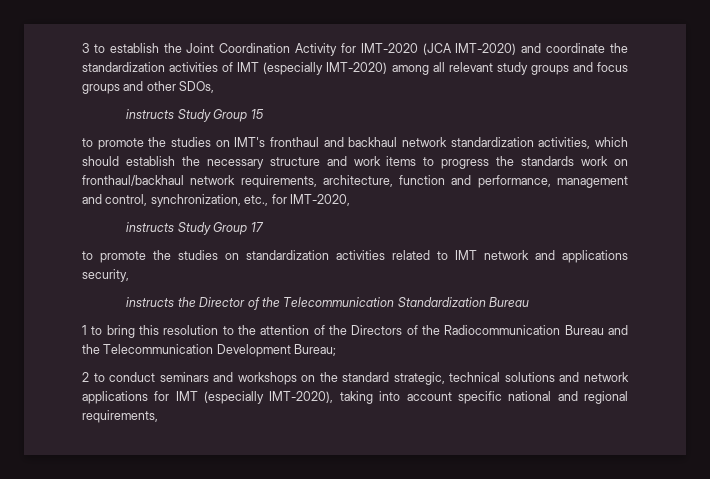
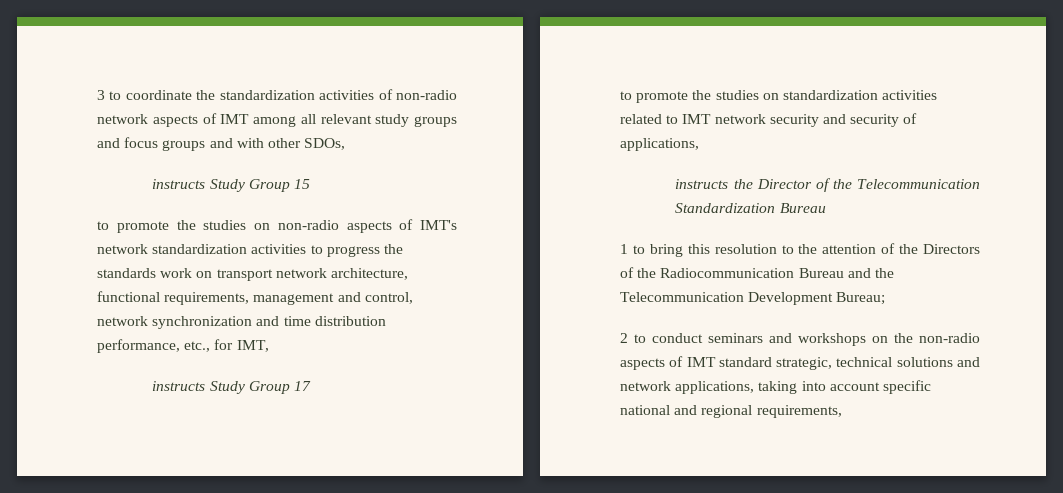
- 3 to establish the Joint Coordination Activity for IMT-2020 (JCA IMT-2020) and coordinate the standardization activities of IMT (especially IMT-2020) among all relevant study groups and focus groups and other SDOs,
+ 3 to coordinate the standardization activities of non-radio network aspects of IMT among all relevant study groups and focus groups and with other SDOs,
- to promote the studies on IMT's fronthaul and backhaul network standardization activities, which should establish the necessary structure and work items to progress the standards work on fronthaul/backhaul network requirements, architecture, function and performance, management and control, synchronization, etc., for IMT-2020,
+ to promote the studies on non-radio aspects of IMT's network standardization activities to progress the standards work on transport network architecture, functional requirements, management and control, network synchronization and time distribution performance, etc., for IMT,
- to promote the studies on standardization activities related to IMT network and applications security,
+ to promote the studies on standardization activities related to IMT network security and security of applications,
- 2 to conduct seminars and workshops on the standard strategic, technical solutions and network applications for IMT (especially IMT-2020), taking into account specific national and regional requirements,
+ 2 to conduct seminars and workshops on the non-radio aspects of IMT standard strategic, technical solutions and network applications, taking into account specific national and regional requirements,

